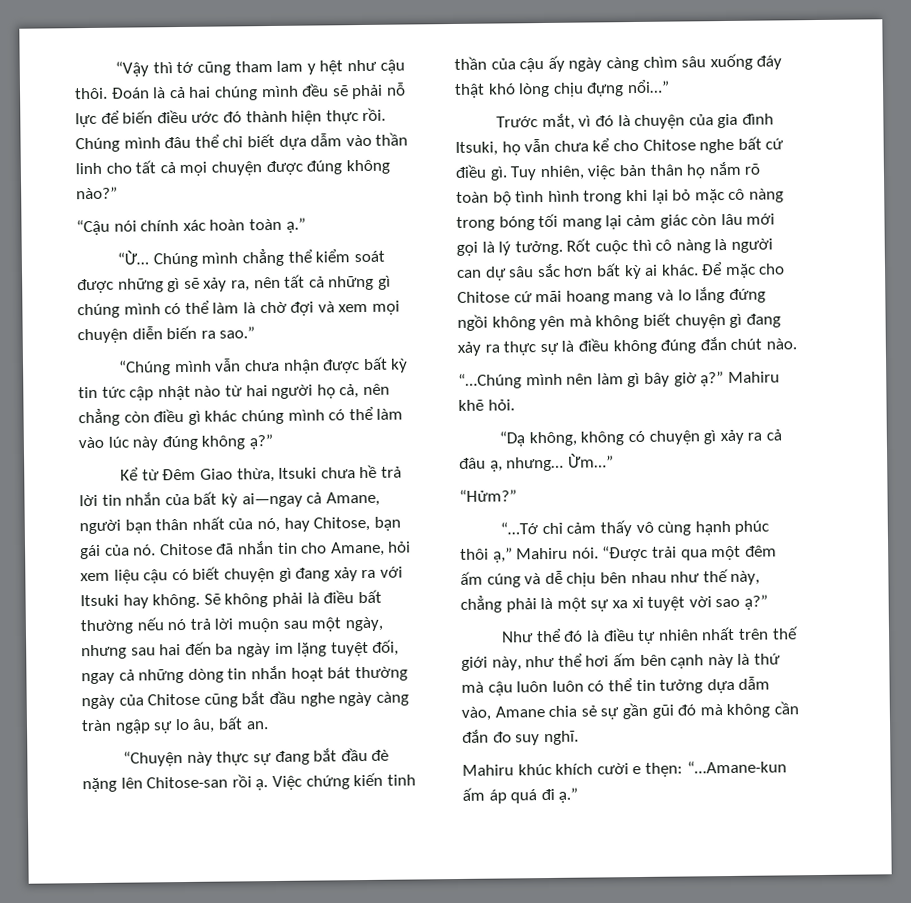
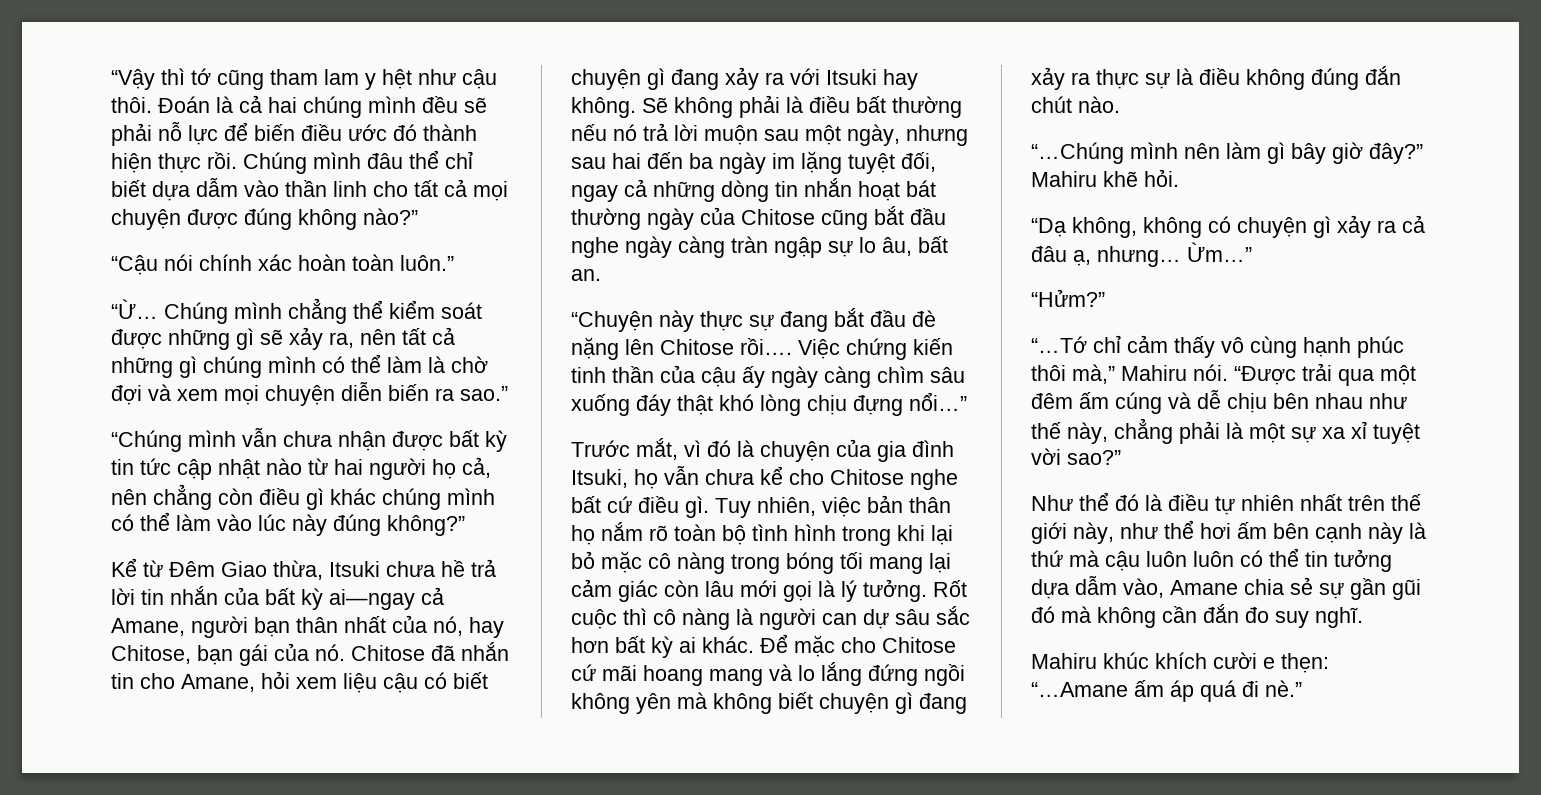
- “Cậu nói chính xác hoàn toàn ạ.”
+ “Cậu nói chính xác hoàn toàn luôn.”
- “Chúng mình vẫn chưa nhận được bất kỳ tin tức cập nhật nào từ hai người họ cả, nên chẳng còn điều gì khác chúng mình có thể làm vào lúc này đúng không ạ?”
+ “Chúng mình vẫn chưa nhận được bất kỳ tin tức cập nhật nào từ hai người họ cả, nên chẳng còn điều gì khác chúng mình có thể làm vào lúc này đúng không?”
- “Chuyện này thực sự đang bắt đầu đè nặng lên Chitose-san rồi ạ.
+ “Chuyện này thực sự đang bắt đầu đè nặng lên Chitose rồi….
- “…Chúng mình nên làm gì bây giờ ạ?”
+ “…Chúng mình nên làm gì bây giờ đây?”
- “…Tớ chỉ cảm thấy vô cùng hạnh phúc thôi ạ,” Mahiru nói.
+ “…Tớ chỉ cảm thấy vô cùng hạnh phúc thôi mà,” Mahiru nói.
- “Được trải qua một đêm ấm cúng và dễ chịu bên nhau như thế này, chẳng phải là một sự xa xỉ tuyệt vời sao ạ?”
+ “Được trải qua một đêm ấm cúng và dễ chịu bên nhau như thế này, chẳng phải là một sự xa xỉ tuyệt vời sao?”
- Mahiru khúc khích cười e thẹn: “…Amane-kun ấm áp quá đi ạ.”
+ Mahiru khúc khích cười e thẹn: “…Amane ấm áp quá đi nè.”

